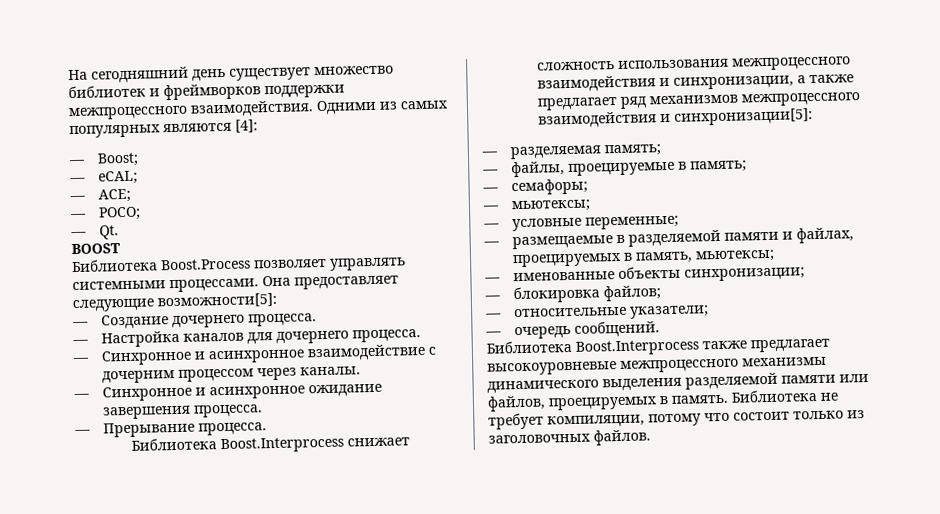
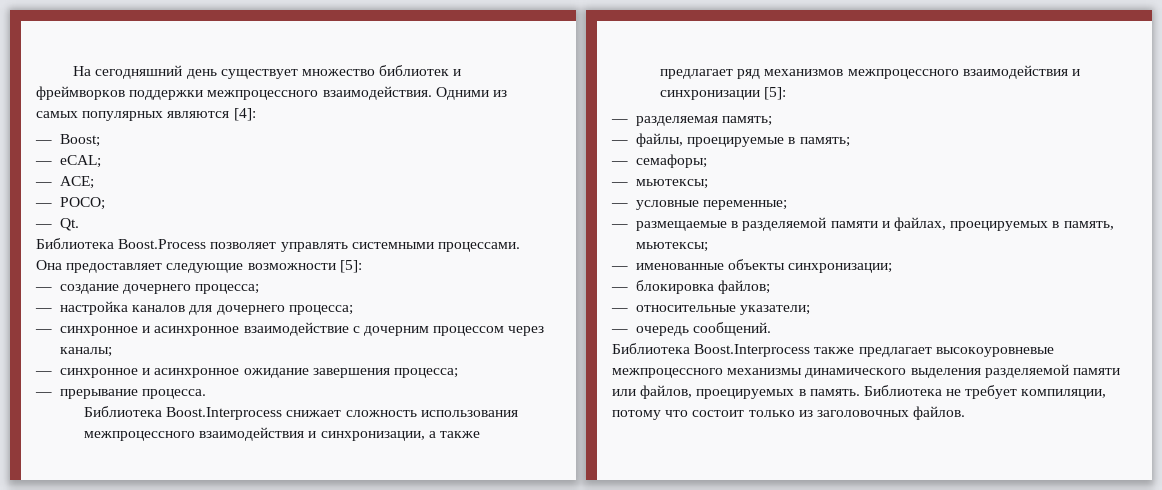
- BOOST
- Она предоставляет следующие возможности[5]:
- — Создание дочернего процесса.
- — Настройка каналов для дочернего процесса.
- — Синхронное и асинхронное взаимодействие с дочерним процессом через каналы.
- — Синхронное и асинхронное ожидание завершения процесса.
- — Прерывание процесса.
+ Она предоставляет следующие возможности [5]:
+ — создание дочернего процесса;
+ — настройка каналов для дочернего процесса;
+ — синхронное и асинхронное взаимодействие с дочерним процессом через каналы;
+ — синхронное и асинхронное ожидание завершения процесса;
+ — прерывание процесса.
- Библиотека Boost.Interprocess снижает сложность использования межпроцессного взаимодействия и синхронизации, а также предлагает ряд механизмов межпроцессного взаимодействия и синхронизации[5]:
+ Библиотека Boost.Interprocess снижает сложность использования межпроцессного взаимодействия и синхронизации, а также предлагает ряд механизмов межпроцессного взаимодействия и синхронизации [5]:

